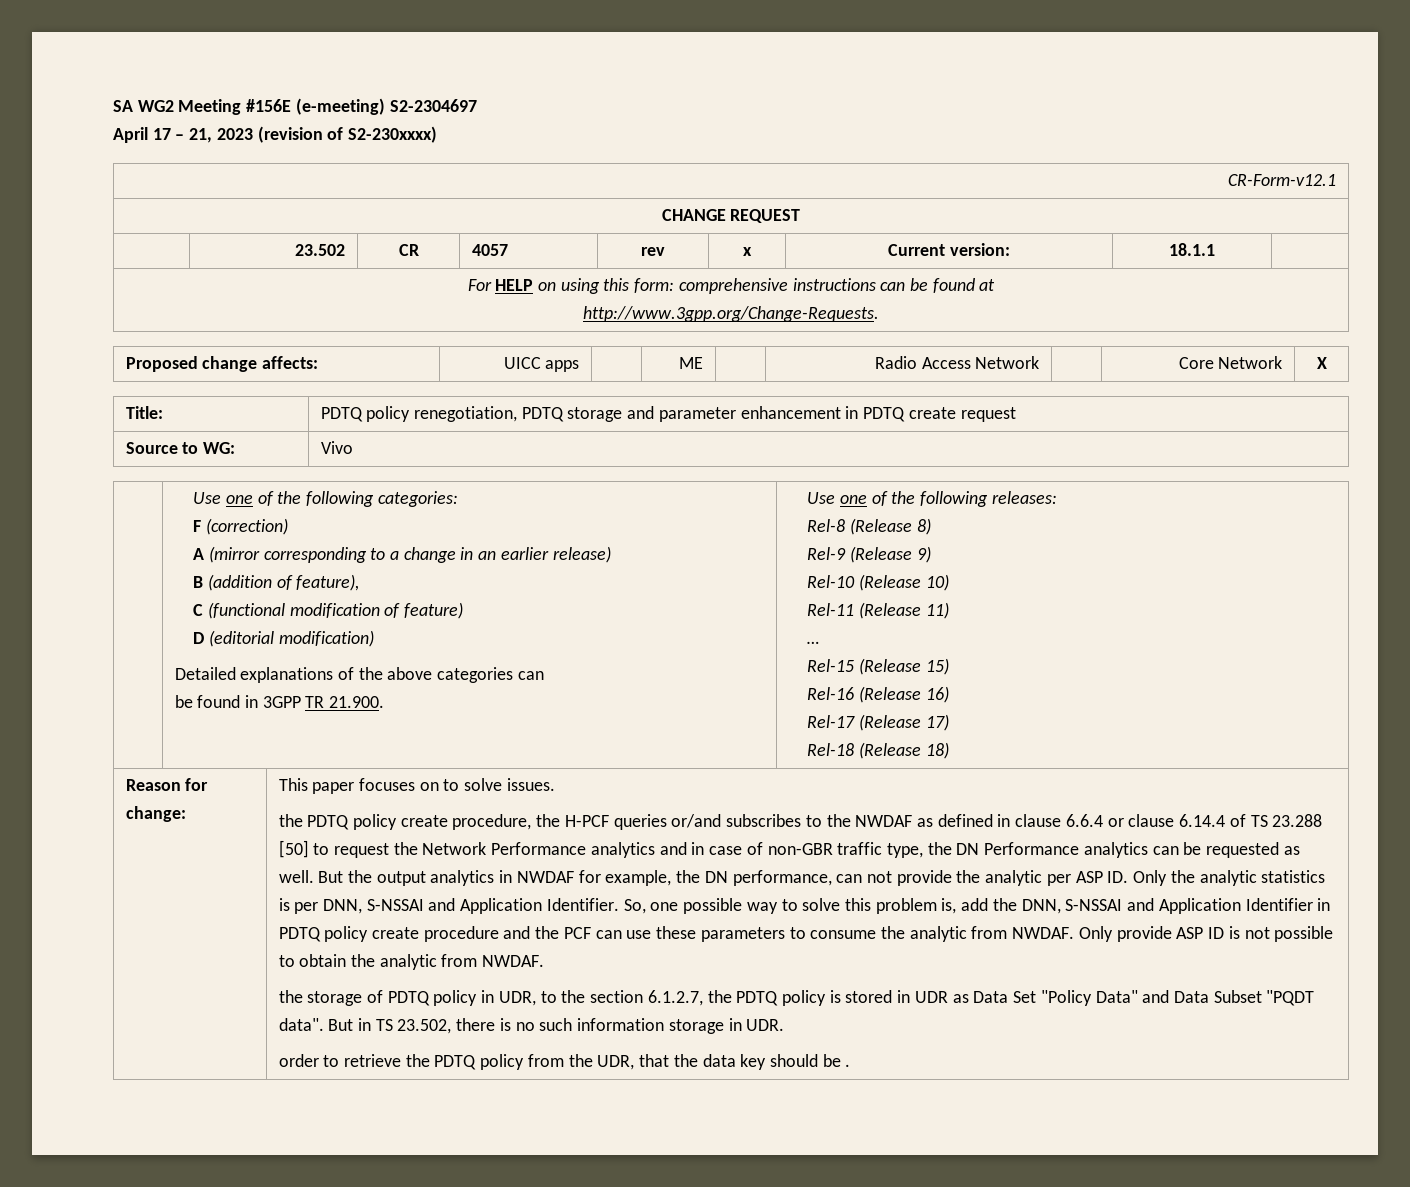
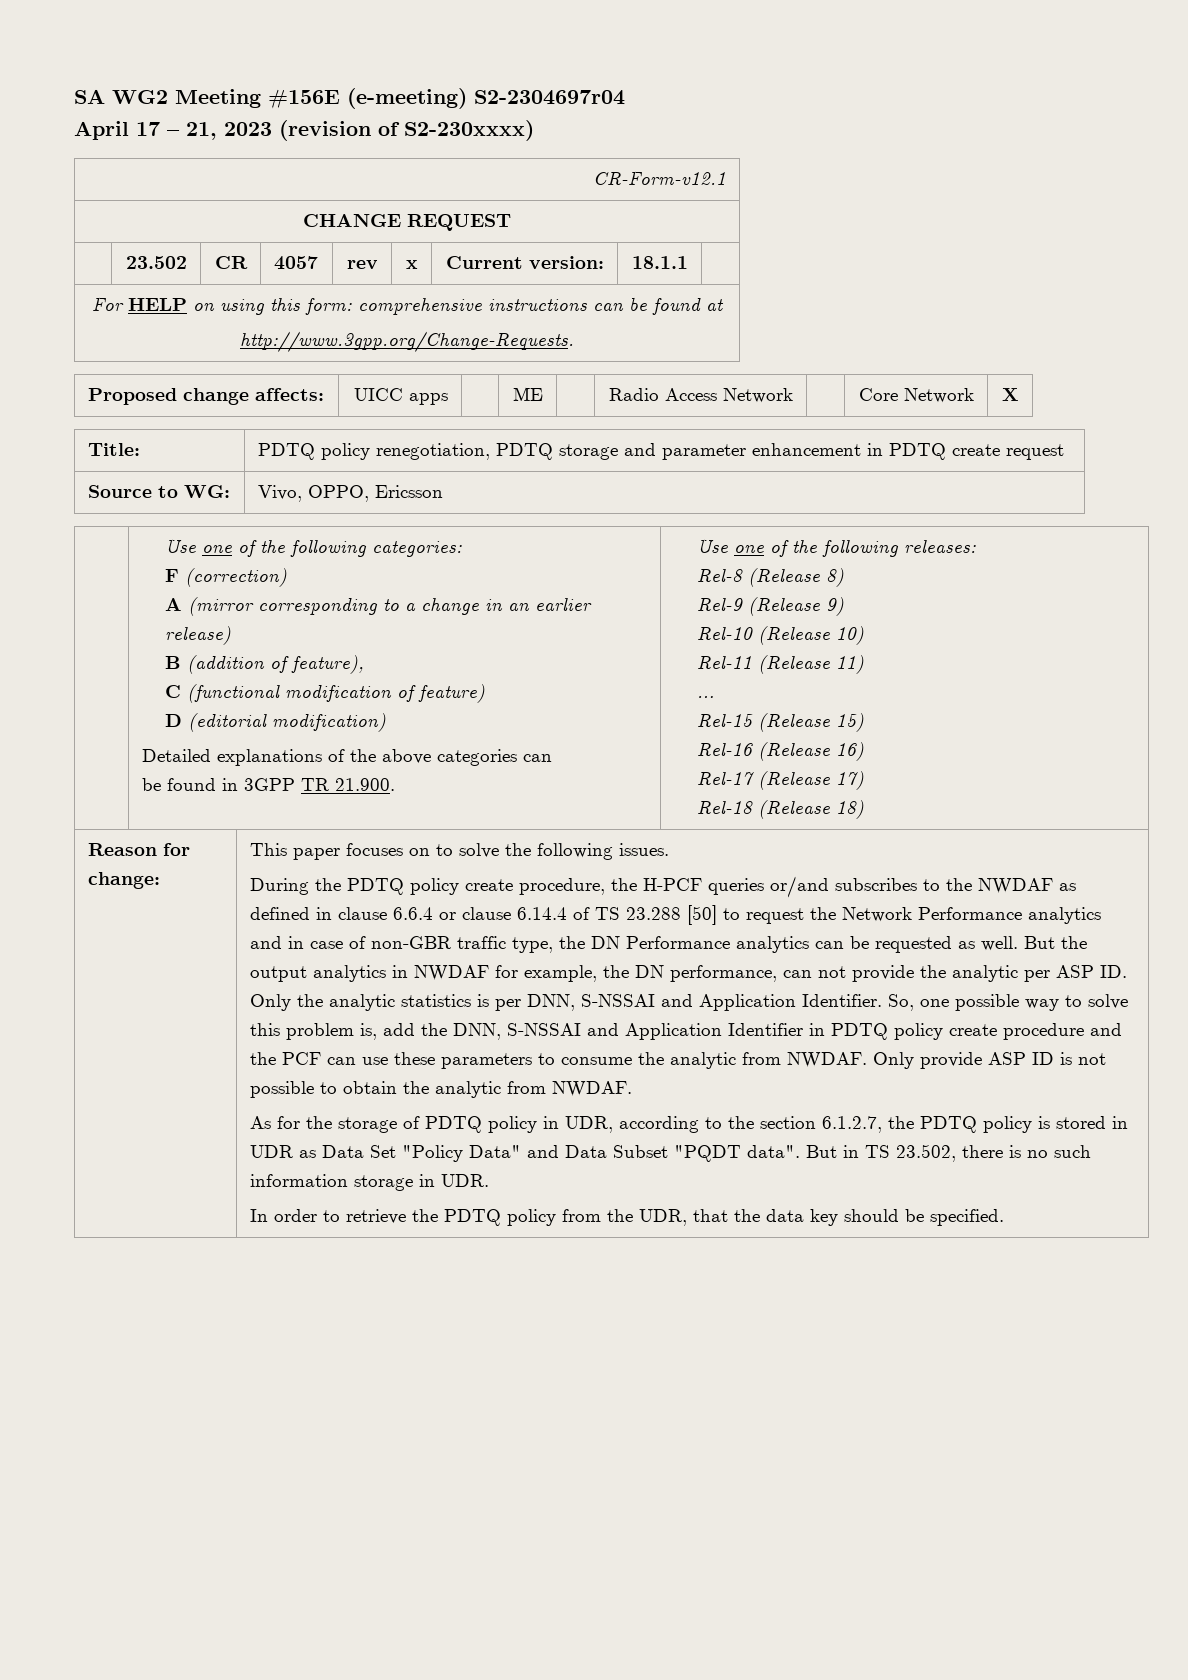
- SA WG2 Meeting #156E (e-meeting) S2-2304697
+ SA WG2 Meeting #156E (e-meeting) S2-2304697r04
- Source to WG: | Vivo
+ Source to WG: | Vivo, OPPO, Ericsson
- This paper focuses on to solve issues.
+ This paper focuses on to solve the following issues.
- the PDTQ policy create procedure, the H-PCF queries or/and subscribes to the NWDAF as defined in clause 6.6.4 or clause 6.14.4 of TS 23.288 [50] to request the Network Performance analytics and in case of non-GBR traffic type, the DN Performance analytics can be requested as well.
+ During the PDTQ policy create procedure, the H-PCF queries or/and subscribes to the NWDAF as defined in clause 6.6.4 or clause 6.14.4 of TS 23.288 [50] to request the Network Performance analytics and in case of non-GBR traffic type, the DN Performance analytics can be requested as well.
- the storage of PDTQ policy in UDR, to the section 6.1.2.7, the PDTQ policy is stored in UDR as Data Set "Policy Data" and Data Subset "PQDT data".
+ As for the storage of PDTQ policy in UDR, according to the section 6.1.2.7, the PDTQ policy is stored in UDR as Data Set "Policy Data" and Data Subset "PQDT data".
- order to retrieve the PDTQ policy from the UDR, that the data key should be .
+ In order to retrieve the PDTQ policy from the UDR, that the data key should be specified.

